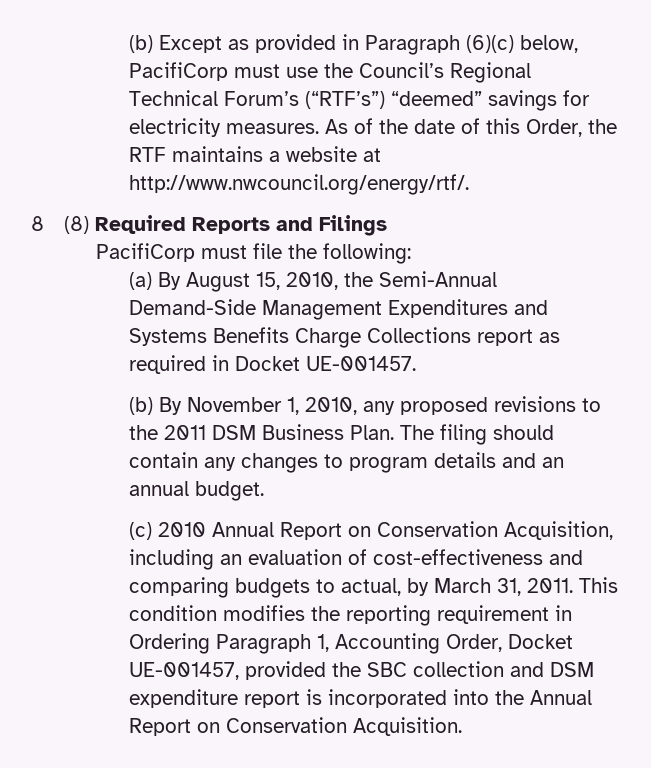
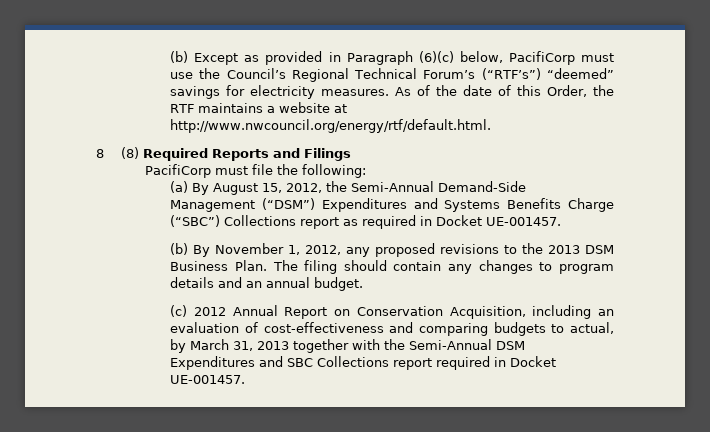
- As of the date of this Order, the RTF maintains a website at http://www.nwcouncil.org/energy/rtf/.
+ As of the date of this Order, the RTF maintains a website at http://www.nwcouncil.org/energy/rtf/default.html.
- (a) By August 15, 2010, the Semi-Annual Demand-Side Management Expenditures and Systems Benefits Charge Collections report as required in Docket UE-001457.
+ (a) By August 15, 2012, the Semi-Annual Demand-Side Management (“DSM”) Expenditures and Systems Benefits Charge (“SBC”) Collections report as required in Docket UE-001457.
- (b) By November 1, 2010, any proposed revisions to the 2011 DSM Business Plan.
+ (b) By November 1, 2012, any proposed revisions to the 2013 DSM Business Plan.
- (c) 2010 Annual Report on Conservation Acquisition, including an evaluation of cost-effectiveness and comparing budgets to actual, by March 31, 2011. This condition modifies the reporting requirement in Ordering Paragraph 1, Accounting Order, Docket UE-001457, provided the SBC collection and DSM expenditure report is incorporated into the Annual Report on Conservation Acquisition.
+ (c) 2012 Annual Report on Conservation Acquisition, including an evaluation of cost-effectiveness and comparing budgets to actual, by March 31, 2013 together with the Semi-Annual DSM Expenditures and SBC Collections report required in Docket UE-001457.

